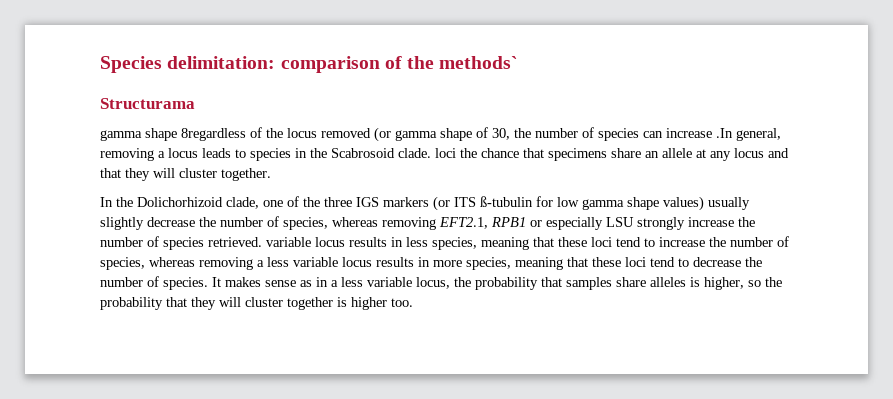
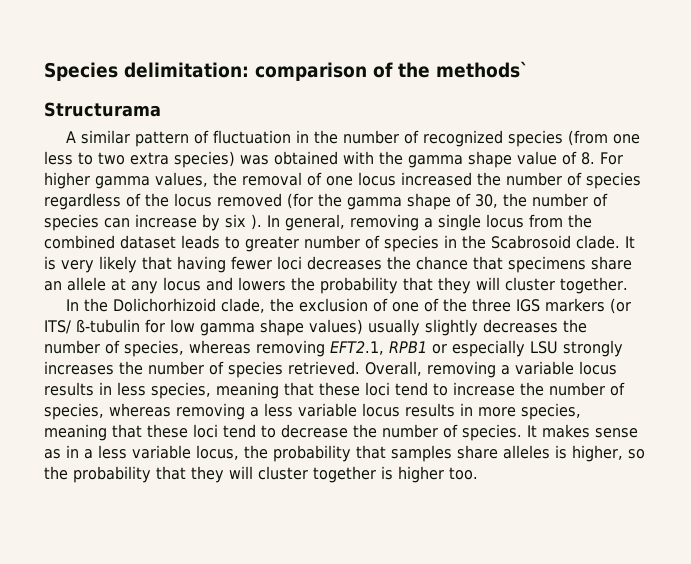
- gamma shape 8regardless of the locus removed (or gamma shape of 30, the number of species can increase .In general, removing a locus leads to species in the Scabrosoid clade. loci the chance that specimens share an allele at any locus and that they will cluster together.
+ A similar pattern of fluctuation in the number of recognized species (from one less to two extra species) was obtained with the gamma shape value of 8. For higher gamma values, the removal of one locus increased the number of species regardless of the locus removed (for the gamma shape of 30, the number of species can increase by six ). In general, removing a single locus from the combined dataset leads to greater number of species in the Scabrosoid clade. It is very likely that having fewer loci decreases the chance that specimens share an allele at any locus and lowers the probability that they will cluster together.
- In the Dolichorhizoid clade, one of the three IGS markers (or ITS ß-tubulin for low gamma shape values) usually slightly decrease the number of species, whereas removing EFT2.1, RPB1 or especially LSU strongly increase the number of species retrieved. variable locus results in less species, meaning that these loci tend to increase the number of species, whereas removing a less variable locus results in more species, meaning that these loci tend to decrease the number of species.
+ In the Dolichorhizoid clade, the exclusion of one of the three IGS markers (or ITS/ ß-tubulin for low gamma shape values) usually slightly decreases the number of species, whereas removing EFT2.1, RPB1 or especially LSU strongly increases the number of species retrieved. Overall, removing a variable locus results in less species, meaning that these loci tend to increase the number of species, whereas removing a less variable locus results in more species, meaning that these loci tend to decrease the number of species.

